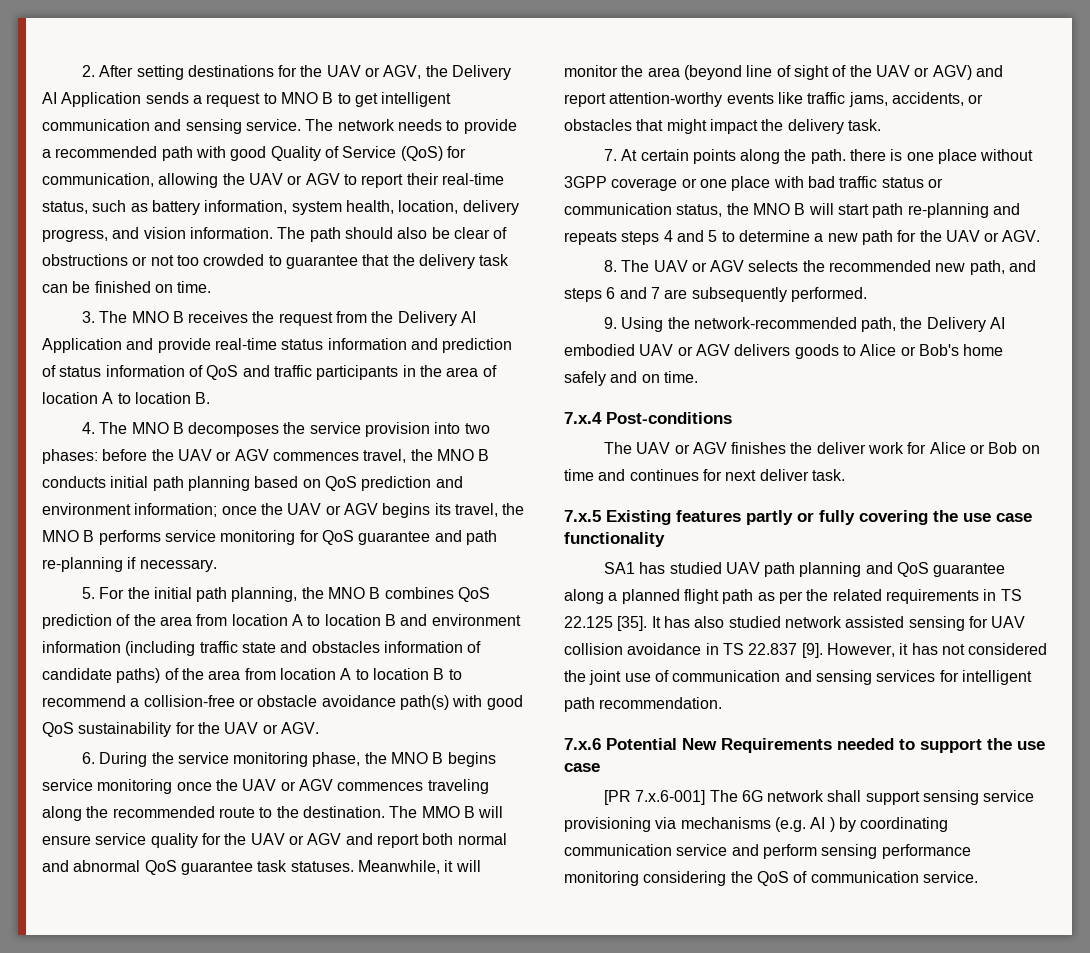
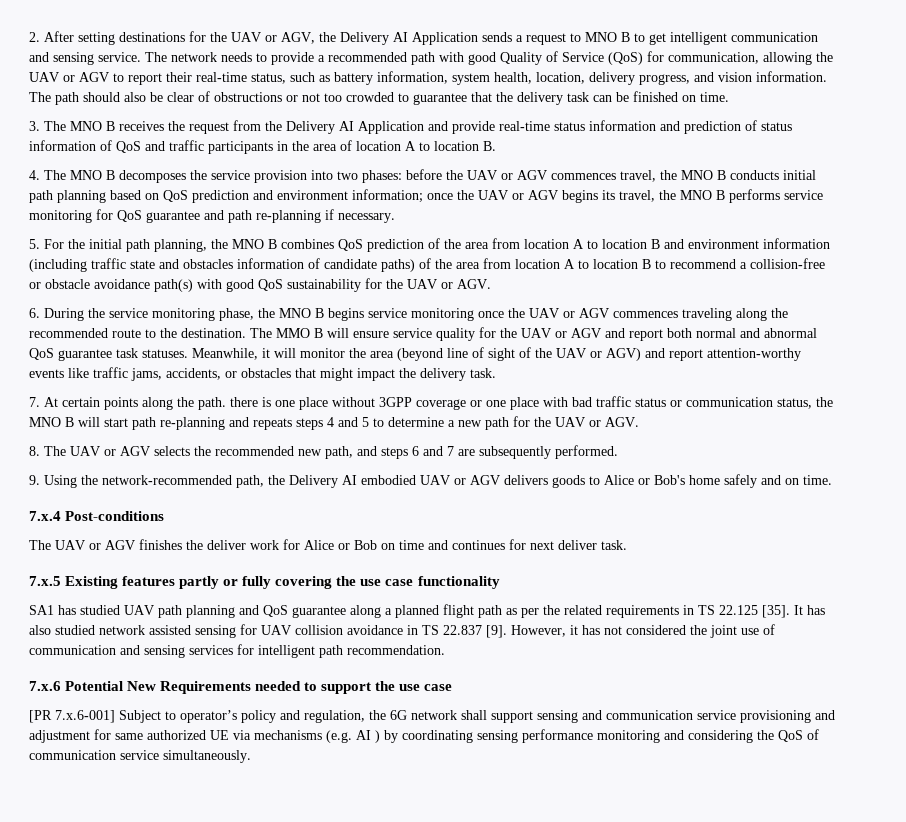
- [PR 7.x.6-001] The 6G network shall support sensing service provisioning via mechanisms (e.g. AI ) by coordinating communication service and perform sensing performance monitoring considering the QoS of communication service.
+ [PR 7.x.6-001] Subject to operator’s policy and regulation, the 6G network shall support sensing and communication service provisioning and adjustment for same authorized UE via mechanisms (e.g. AI ) by coordinating sensing performance monitoring and considering the QoS of communication service simultaneously.

